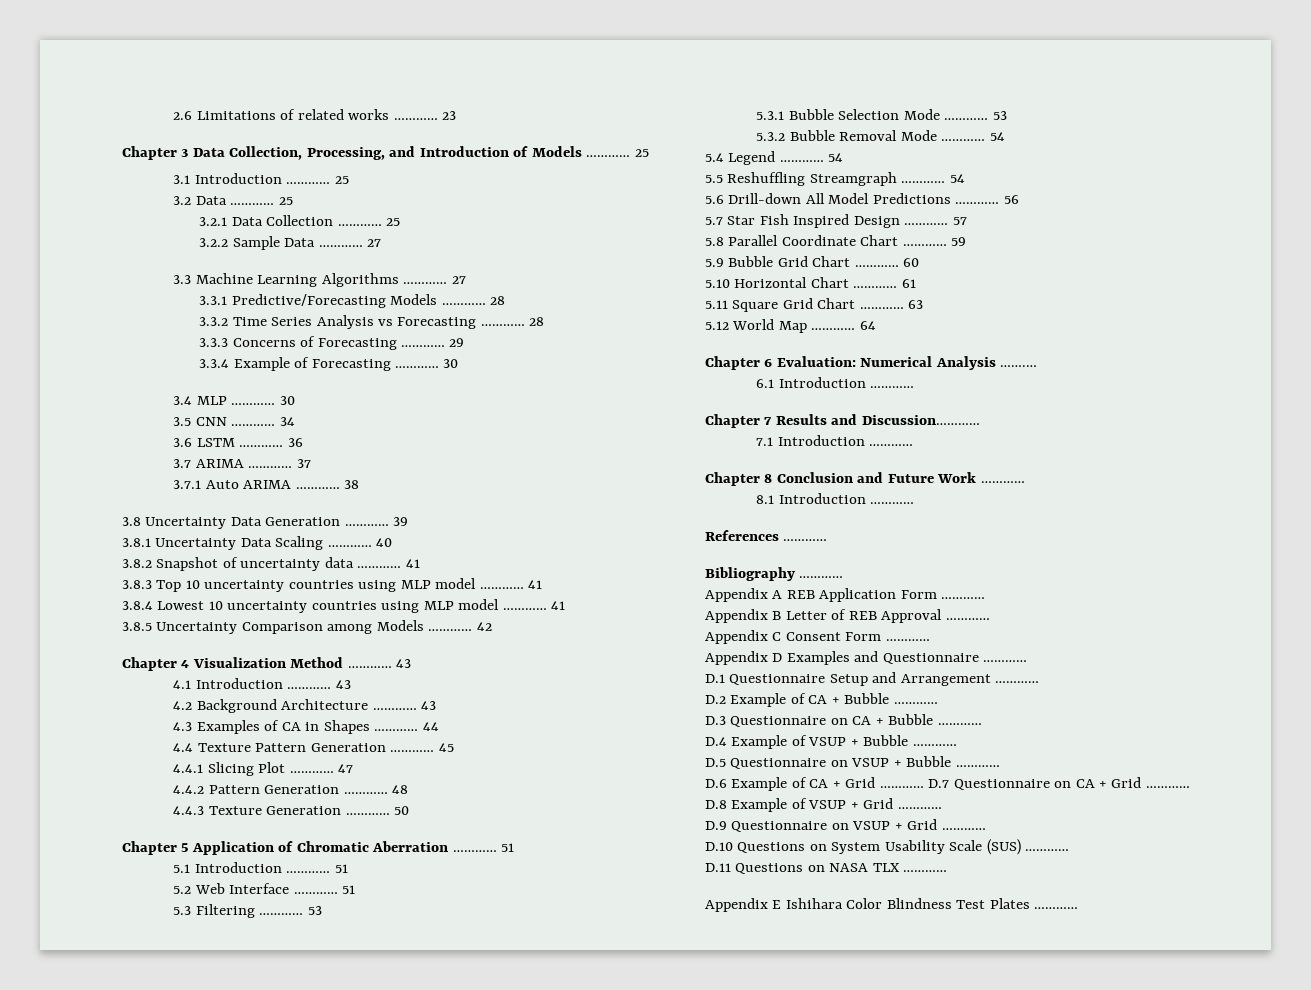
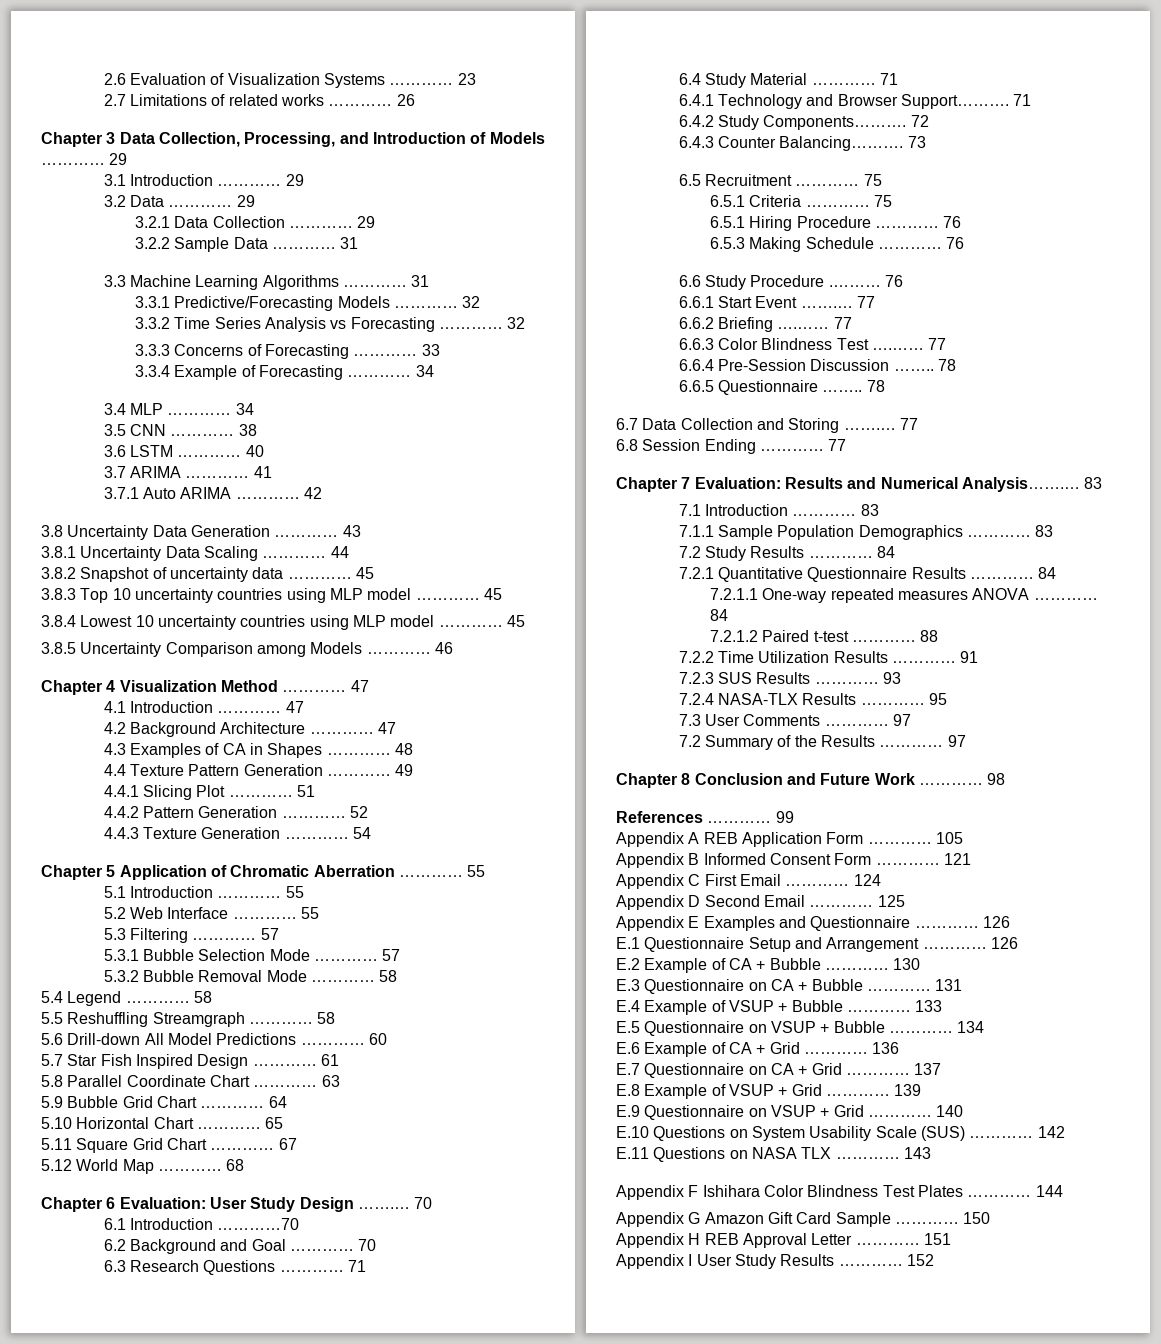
- 2.6 Limitations of related works …………
+ 2.6 Evaluation of Visualization Systems ………… 23
+ 2.7 Limitations of related works …………
- 23
+ 26
- Chapter 3 Data Collection, Processing, and Introduction of Models ………… 25
+ Chapter 3 Data Collection, Processing, and Introduction of Models ………… 29
- 3.1 Introduction ………… 25
+ 3.1 Introduction ………… 29
- 3.2 Data ………… 25
+ 3.2 Data ………… 29
- 3.2.1 Data Collection ………… 25
+ 3.2.1 Data Collection ………… 29
- 3.2.2 Sample Data ………… 27
+ 3.2.2 Sample Data ………… 31
- 3.3 Machine Learning Algorithms ………… 27
+ 3.3 Machine Learning Algorithms ………… 31
- 3.3.1 Predictive/Forecasting Models ………… 28
+ 3.3.1 Predictive/Forecasting Models ………… 32
- 3.3.2 Time Series Analysis vs Forecasting ………… 28
+ 3.3.2 Time Series Analysis vs Forecasting ………… 32
- 29
+ 33
- 3.3.4 Example of Forecasting ………… 30
+ 3.3.4 Example of Forecasting ………… 34
- 3.4 MLP ………… 30
+ 3.4 MLP ………… 34
- 34
+ 38
- 36
+ 40
- 37
+ 41
- 38
+ 42
- 39
+ 43
- 40
+ 44
- 3.8.2 Snapshot of uncertainty data ………… 41
+ 3.8.2 Snapshot of uncertainty data ………… 45
- 3.8.3 Top 10 uncertainty countries using MLP model ………… 41
+ 3.8.3 Top 10 uncertainty countries using MLP model ………… 45
- 3.8.4 Lowest 10 uncertainty countries using MLP model ………… 41
+ 3.8.4 Lowest 10 uncertainty countries using MLP model ………… 45
- 42
+ 46
- Chapter 4 Visualization Method ………… 43
+ Chapter 4 Visualization Method ………… 47
- 4.1 Introduction ………… 43
+ 4.1 Introduction ………… 47
- 4.2 Background Architecture ………… 43
+ 4.2 Background Architecture ………… 47
- 44
+ 48
- 45
+ 49
- 47
+ 51
- 48
+ 52
- 50
+ 54
- Chapter 5 Application of Chromatic Aberration ………… 51
+ Chapter 5 Application of Chromatic Aberration ………… 55
- 5.1 Introduction ………… 51
+ 5.1 Introduction ………… 55
- 5.2 Web Interface ………… 51
+ 5.2 Web Interface ………… 55
- 5.3 Filtering ………… 53
+ 5.3 Filtering ………… 57
- 5.3.1 Bubble Selection Mode ………… 53
+ 5.3.1 Bubble Selection Mode ………… 57
- 5.3.2 Bubble Removal Mode ………… 54
+ 5.3.2 Bubble Removal Mode ………… 58
- 5.4 Legend ………… 54
+ 5.4 Legend ………… 58
- 5.5 Reshuffling Streamgraph ………… 54
+ 5.5 Reshuffling Streamgraph ………… 58
- 56
+ 60
- 57
+ 61
- 59
+ 63
- 60
+ 64
- 61
+ 65
- 63
+ 67
- 64
+ 68
- Chapter 6 Evaluation: Numerical Analysis …….…
+ Chapter 6 Evaluation: User Study Design …….… 70
- 6.1 Introduction …………
+ 6.1 Introduction …………70
+ 6.2 Background and Goal ………… 70
+ 6.3 Research Questions ………… 71
+ 6.4 Study Material ………… 71
+ 6.4.1 Technology and Browser Support………. 71
+ 6.4.2 Study Components………. 72
+ 6.4.3 Counter Balancing………. 73
+ 6.5 Recruitment ………… 75
+ 6.5.1 Criteria ………… 75
+ 6.5.1 Hiring Procedure ………… 76
+ 6.5.3 Making Schedule ………… 76
+ 6.6 Study Procedure .……… 76
+ 6.6.1 Start Event …….… 77
+ 6.6.2 Briefing ….…… 77
+ 6.6.3 Color Blindness Test ….…… 77
+ 6.6.4 Pre-Session Discussion …….. 78
+ 6.6.5 Questionnaire …….. 78
+ 6.7 Data Collection and Storing …….… 77
+ 6.8 Session Ending ………… 77
- Chapter 7 Results and Discussion…………
+ Chapter 7 Evaluation: Results and Numerical Analysis…….… 83
- 7.1 Introduction …………
+ 7.1 Introduction ………… 83
+ 7.1.1 Sample Population Demographics ………… 83
+ 7.2 Study Results ………… 84
+ 7.2.1 Quantitative Questionnaire Results ………… 84
+ 7.2.1.1 One-way repeated measures ANOVA ………… 84
+ 7.2.1.2 Paired t-test ………… 88
+ 7.2.2 Time Utilization Results ………… 91
+ 7.2.3 SUS Results ………… 93
+ 7.2.4 NASA-TLX Results ………… 95
+ 7.3 User Comments ………… 97
+ 7.2 Summary of the Results ………… 97
- Chapter 8 Conclusion and Future Work …………
- 8.1 Introduction …………
+ Chapter 8 Conclusion and Future Work ………… 98
- References …………
- Bibliography …………
+ References ………… 99
+ 105
- Appendix B Letter of REB Approval …………
+ Appendix B Informed Consent Form ………… 121
- Appendix C Consent Form …………
+ Appendix C First Email ………… 124
- Appendix D Examples and Questionnaire …………
- D.1 Questionnaire Setup and Arrangement …………
- D.2 Example of CA + Bubble …………
- D.3 Questionnaire on CA + Bubble …………
- D.4 Example of VSUP + Bubble …………
- D.5 Questionnaire on VSUP + Bubble …………
- D.6 Example of CA + Grid …………
+ Appendix D Second Email ………… 125
+ Appendix E Examples and Questionnaire ………… 126
+ E.1 Questionnaire Setup and Arrangement ………… 126
+ E.2 Example of CA + Bubble ………… 130
+ E.3 Questionnaire on CA + Bubble ………… 131
+ E.4 Example of VSUP + Bubble ………… 133
+ E.5 Questionnaire on VSUP + Bubble ………… 134
+ E.6 Example of CA + Grid …………
- D.7 Questionnaire on CA + Grid …………
- D.8 Example of VSUP + Grid …………
- D.9 Questionnaire on VSUP + Grid …………
- D.10 Questions on System Usability Scale (SUS) …………
- D.11 Questions on NASA TLX …………
- Appendix E Ishihara Color Blindness Test Plates …………
+ 136
+ E.7 Questionnaire on CA + Grid ………… 137
+ E.8 Example of VSUP + Grid ………… 139
+ E.9 Questionnaire on VSUP + Grid ………… 140
+ E.10 Questions on System Usability Scale (SUS) ………… 142
+ E.11 Questions on NASA TLX ………… 143
+ Appendix F Ishihara Color Blindness Test Plates …………
+ 144
+ Appendix G Amazon Gift Card Sample ………… 150
+ Appendix H REB Approval Letter ………… 151
+ Appendix I User Study Results ………… 152

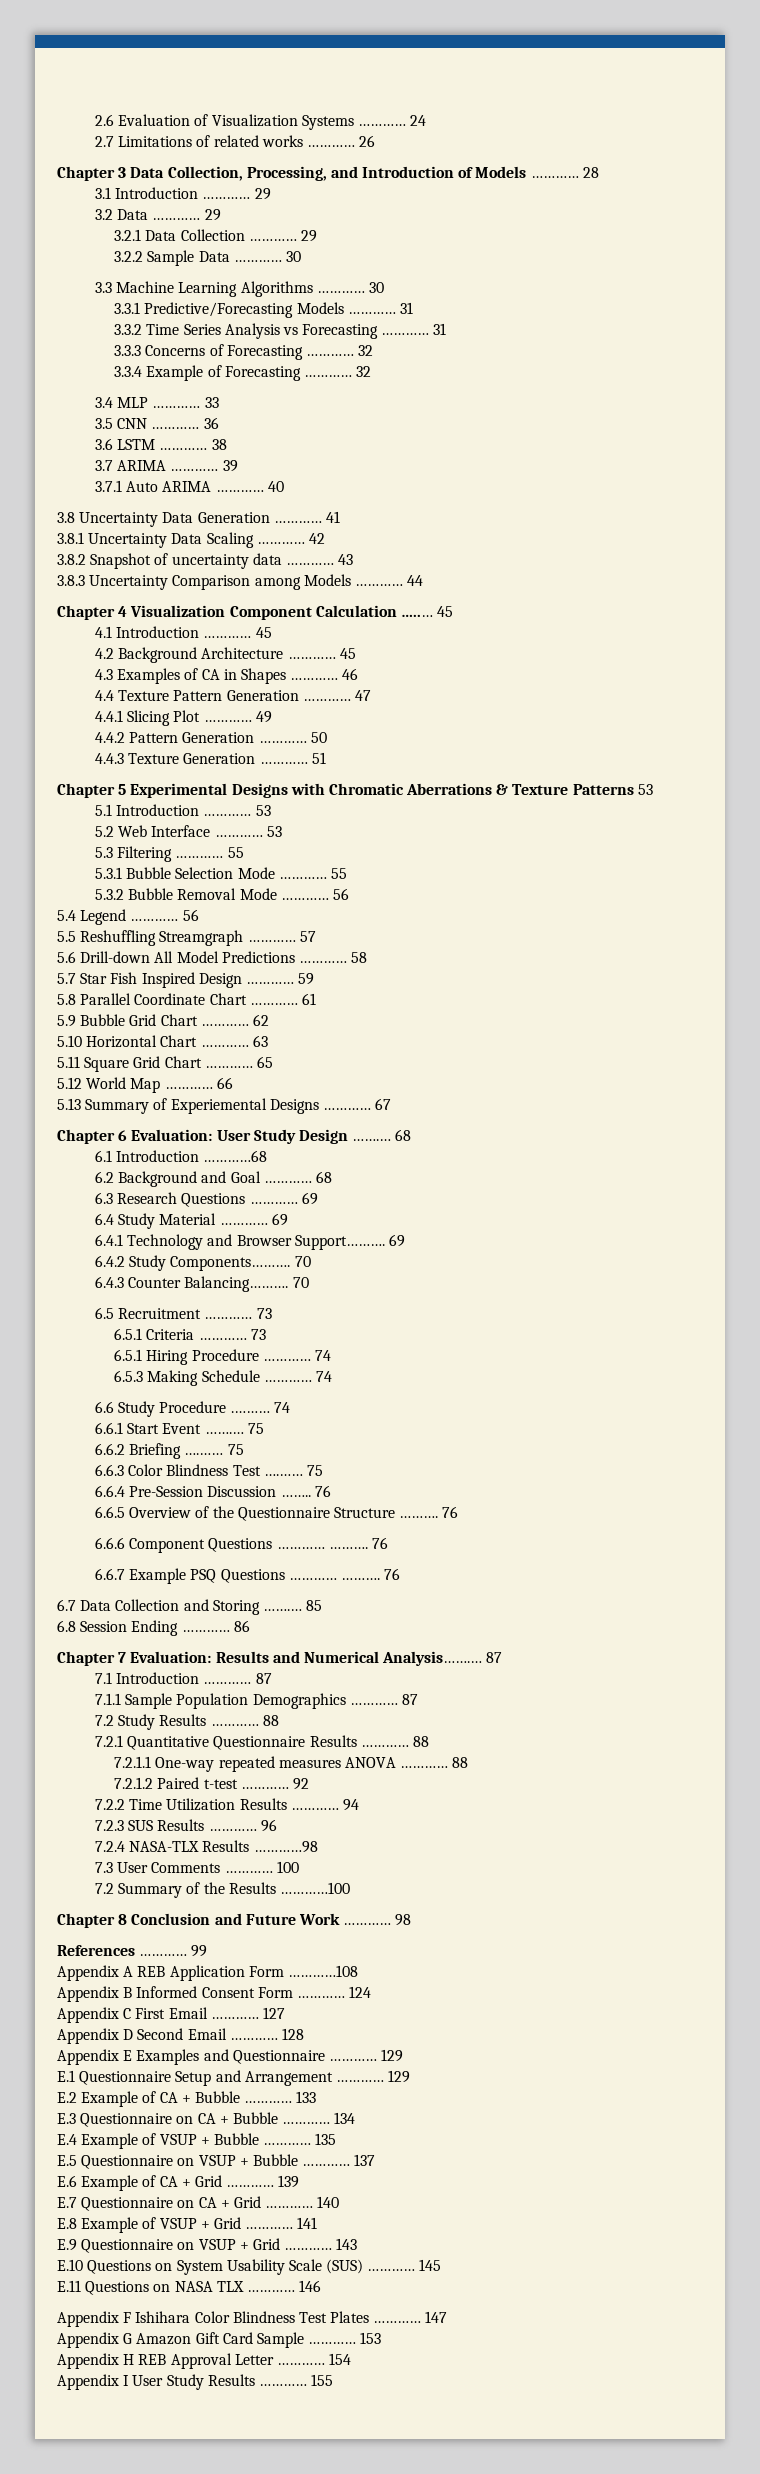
- 23
+ 24
- Chapter 3 Data Collection, Processing, and Introduction of Models ………… 29
+ Chapter 3 Data Collection, Processing, and Introduction of Models ………… 28
- 3.2.2 Sample Data ………… 31
+ 3.2.2 Sample Data ………… 30
- 3.3 Machine Learning Algorithms ………… 31
+ 3.3 Machine Learning Algorithms ………… 30
- 3.3.1 Predictive/Forecasting Models ………… 32
+ 3.3.1 Predictive/Forecasting Models ………… 31
- 3.3.2 Time Series Analysis vs Forecasting ………… 32
+ 3.3.2 Time Series Analysis vs Forecasting ………… 31
- 3.3.3 Concerns of Forecasting ………… 33
+ 3.3.3 Concerns of Forecasting ………… 32
- 3.3.4 Example of Forecasting ………… 34
+ 3.3.4 Example of Forecasting ………… 32
- 3.4 MLP ………… 34
+ 3.4 MLP ………… 33
- 38
+ 36
- 40
+ 38
- 41
+ 39
- 42
+ 40
- 43
+ 41
- 44
+ 42
- 3.8.2 Snapshot of uncertainty data ………… 45
+ 3.8.2 Snapshot of uncertainty data ………… 43
- 3.8.3 Top 10 uncertainty countries using MLP model ………… 45
- 3.8.4 Lowest 10 uncertainty countries using MLP model ………… 45
- 3.8.5 Uncertainty Comparison among Models …………
+ 3.8.3 Uncertainty Comparison among Models …………
- 46
+ 44
- Chapter 4 Visualization Method ………… 47
+ Chapter 4 Visualization Component Calculation …..… 45
- 4.1 Introduction ………… 47
+ 4.1 Introduction ………… 45
- 4.2 Background Architecture ………… 47
+ 4.2 Background Architecture ………… 45
- 48
+ 46
- 49
+ 47
- 51
+ 49
- 52
+ 50
- 54
+ 51
- Chapter 5 Application of Chromatic Aberration ………… 55
+ Chapter 5 Experimental Designs with Chromatic Aberrations & Texture Patterns 53
- 5.1 Introduction ………… 55
+ 5.1 Introduction ………… 53
- 5.2 Web Interface ………… 55
+ 5.2 Web Interface ………… 53
- 5.3 Filtering ………… 57
+ 5.3 Filtering ………… 55
- 5.3.1 Bubble Selection Mode ………… 57
+ 5.3.1 Bubble Selection Mode ………… 55
- 5.3.2 Bubble Removal Mode ………… 58
+ 5.3.2 Bubble Removal Mode ………… 56
- 5.4 Legend ………… 58
+ 5.4 Legend ………… 56
- 5.5 Reshuffling Streamgraph ………… 58
+ 5.5 Reshuffling Streamgraph ………… 57
- 60
+ 58
- 61
+ 59
- 63
+ 61
- 64
+ 62
- 65
+ 63
- 67
+ 65
- 68
+ 66
+ 5.13 Summary of Experiemental Designs ………… 67
- Chapter 6 Evaluation: User Study Design …….… 70
+ Chapter 6 Evaluation: User Study Design …….… 68
- 6.1 Introduction …………70
+ 6.1 Introduction …………68
- 6.2 Background and Goal ………… 70
+ 6.2 Background and Goal ………… 68
- 6.3 Research Questions ………… 71
+ 6.3 Research Questions ………… 69
- 6.4 Study Material ………… 71
+ 6.4 Study Material ………… 69
- 6.4.1 Technology and Browser Support………. 71
+ 6.4.1 Technology and Browser Support………. 69
- 6.4.2 Study Components………. 72
+ 6.4.2 Study Components………. 70
- 6.4.3 Counter Balancing………. 73
+ 6.4.3 Counter Balancing………. 70
- 6.5 Recruitment ………… 75
+ 6.5 Recruitment ………… 73
- 6.5.1 Criteria ………… 75
+ 6.5.1 Criteria ………… 73
- 6.5.1 Hiring Procedure ………… 76
+ 6.5.1 Hiring Procedure ………… 74
- 6.5.3 Making Schedule ………… 76
+ 6.5.3 Making Schedule ………… 74
- 6.6 Study Procedure .……… 76
+ 6.6 Study Procedure .……… 74
- 6.6.1 Start Event …….… 77
+ 6.6.1 Start Event …….… 75
- 6.6.2 Briefing ….…… 77
+ 6.6.2 Briefing ….…… 75
- 6.6.3 Color Blindness Test ….…… 77
+ 6.6.3 Color Blindness Test ….…… 75
- 6.6.4 Pre-Session Discussion …….. 78
+ 6.6.4 Pre-Session Discussion …….. 76
- 6.6.5 Questionnaire …….. 78
+ 6.6.5 Overview of the Questionnaire Structure ………. 76
+ 6.6.6 Component Questions ………… ………. 76
+ 6.6.7 Example PSQ Questions ………… ………. 76
- 6.7 Data Collection and Storing …….… 77
+ 6.7 Data Collection and Storing …….… 85
- 6.8 Session Ending ………… 77
+ 6.8 Session Ending ………… 86
- Chapter 7 Evaluation: Results and Numerical Analysis…….… 83
+ Chapter 7 Evaluation: Results and Numerical Analysis…….… 87
- 7.1 Introduction ………… 83
+ 7.1 Introduction ………… 87
- 7.1.1 Sample Population Demographics ………… 83
+ 7.1.1 Sample Population Demographics ………… 87
- 7.2 Study Results ………… 84
+ 7.2 Study Results ………… 88
- 7.2.1 Quantitative Questionnaire Results ………… 84
+ 7.2.1 Quantitative Questionnaire Results ………… 88
- 7.2.1.1 One-way repeated measures ANOVA ………… 84
+ 7.2.1.1 One-way repeated measures ANOVA ………… 88
- 88
+ 92
- 91
+ 94
- 93
+ 96
- 7.2.4 NASA-TLX Results ………… 95
+ 7.2.4 NASA-TLX Results …………98
- 7.3 User Comments ………… 97
+ 7.3 User Comments ………… 100
- 7.2 Summary of the Results ………… 97
+ 7.2 Summary of the Results …………100
- Appendix A REB Application Form ………… 105
+ Appendix A REB Application Form …………108
- 121
+ 124
- 124
+ 127
- 125
+ 128
- Appendix E Examples and Questionnaire ………… 126
+ Appendix E Examples and Questionnaire ………… 129
- E.1 Questionnaire Setup and Arrangement ………… 126
+ E.1 Questionnaire Setup and Arrangement ………… 129
- 130
+ 133
- 131
+ 134
- 133
+ 135
- 134
+ 137
- 136
+ 139
- 137
+ 140
- 139
+ 141
- 140
+ 143
- 142
+ 145
- 143
+ 146
- 144
+ 147
- 150
+ 153
- 151
+ 154
- 152
+ 155

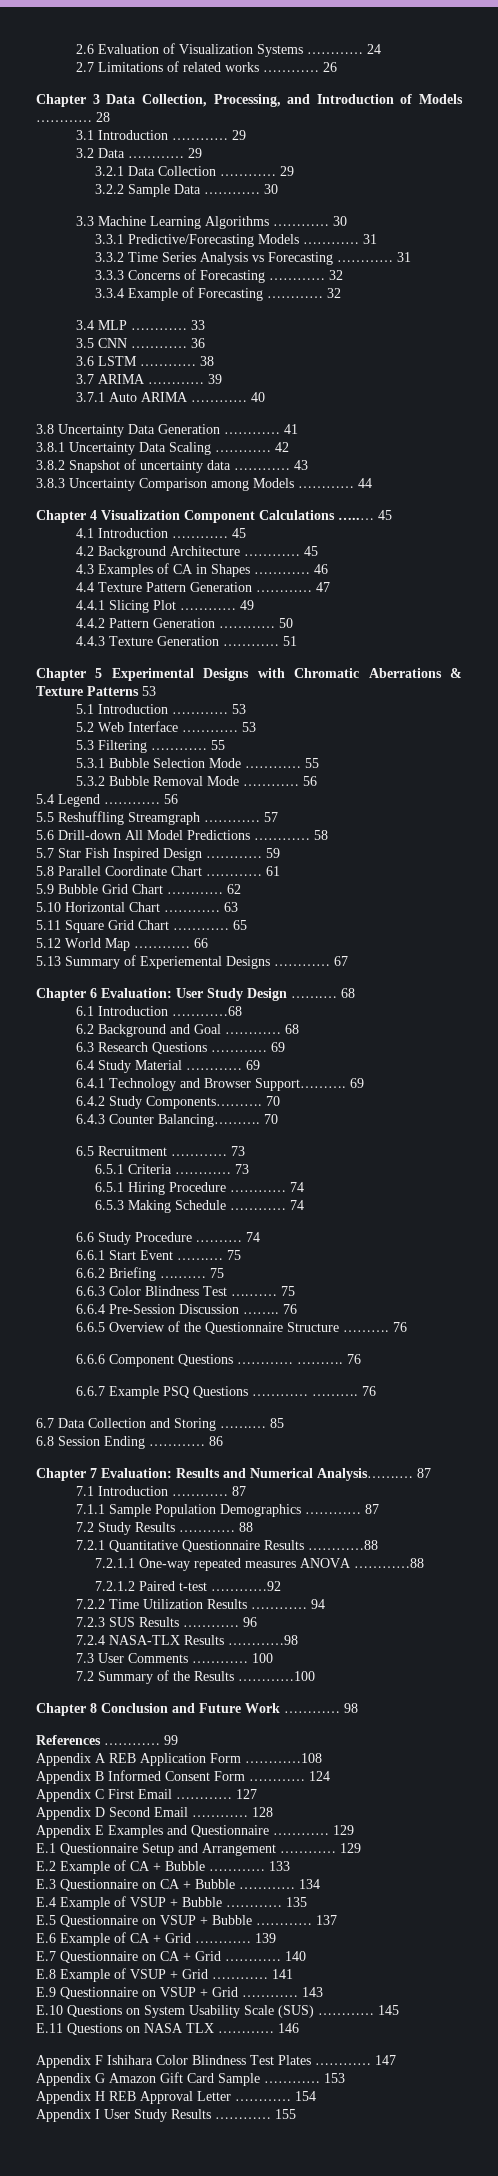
- Chapter 4 Visualization Component Calculation …..…
+ Chapter 4 Visualization Component Calculations …..…
- 7.2.1 Quantitative Questionnaire Results ………… 88
+ 7.2.1 Quantitative Questionnaire Results …………88
- 7.2.1.1 One-way repeated measures ANOVA ………… 88
+ 7.2.1.1 One-way repeated measures ANOVA …………88
- 7.2.1.2 Paired t-test ………… 92
+ 7.2.1.2 Paired t-test …………92

